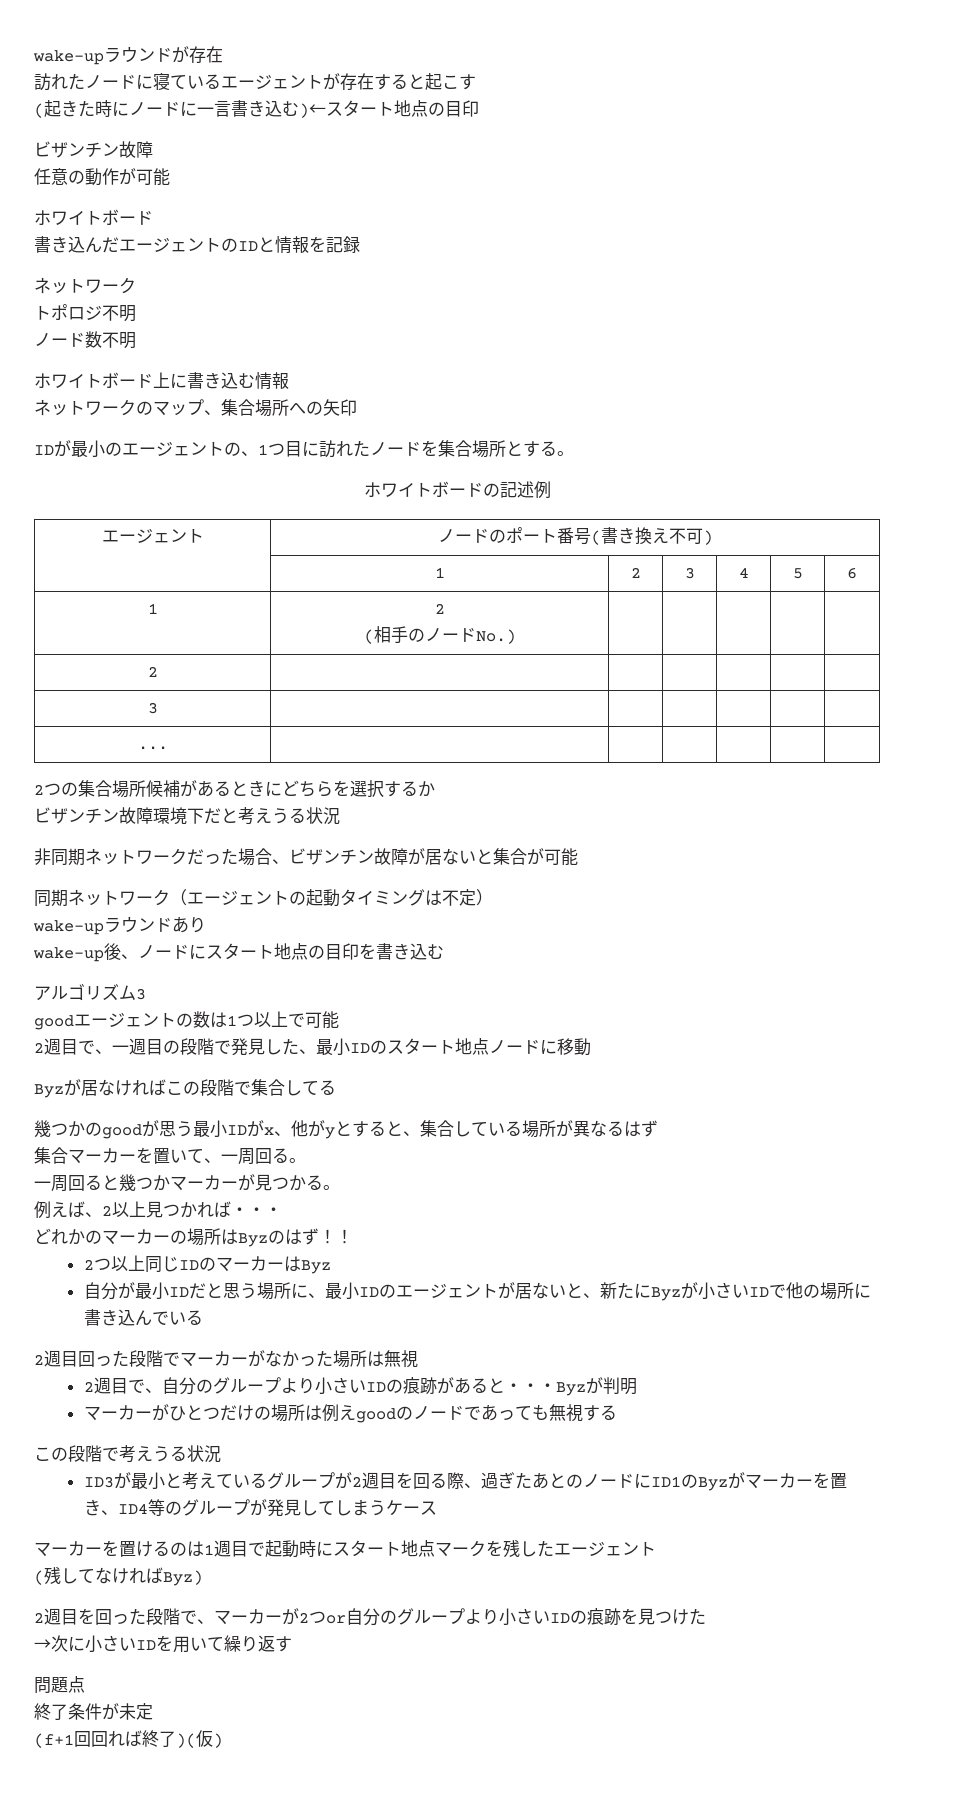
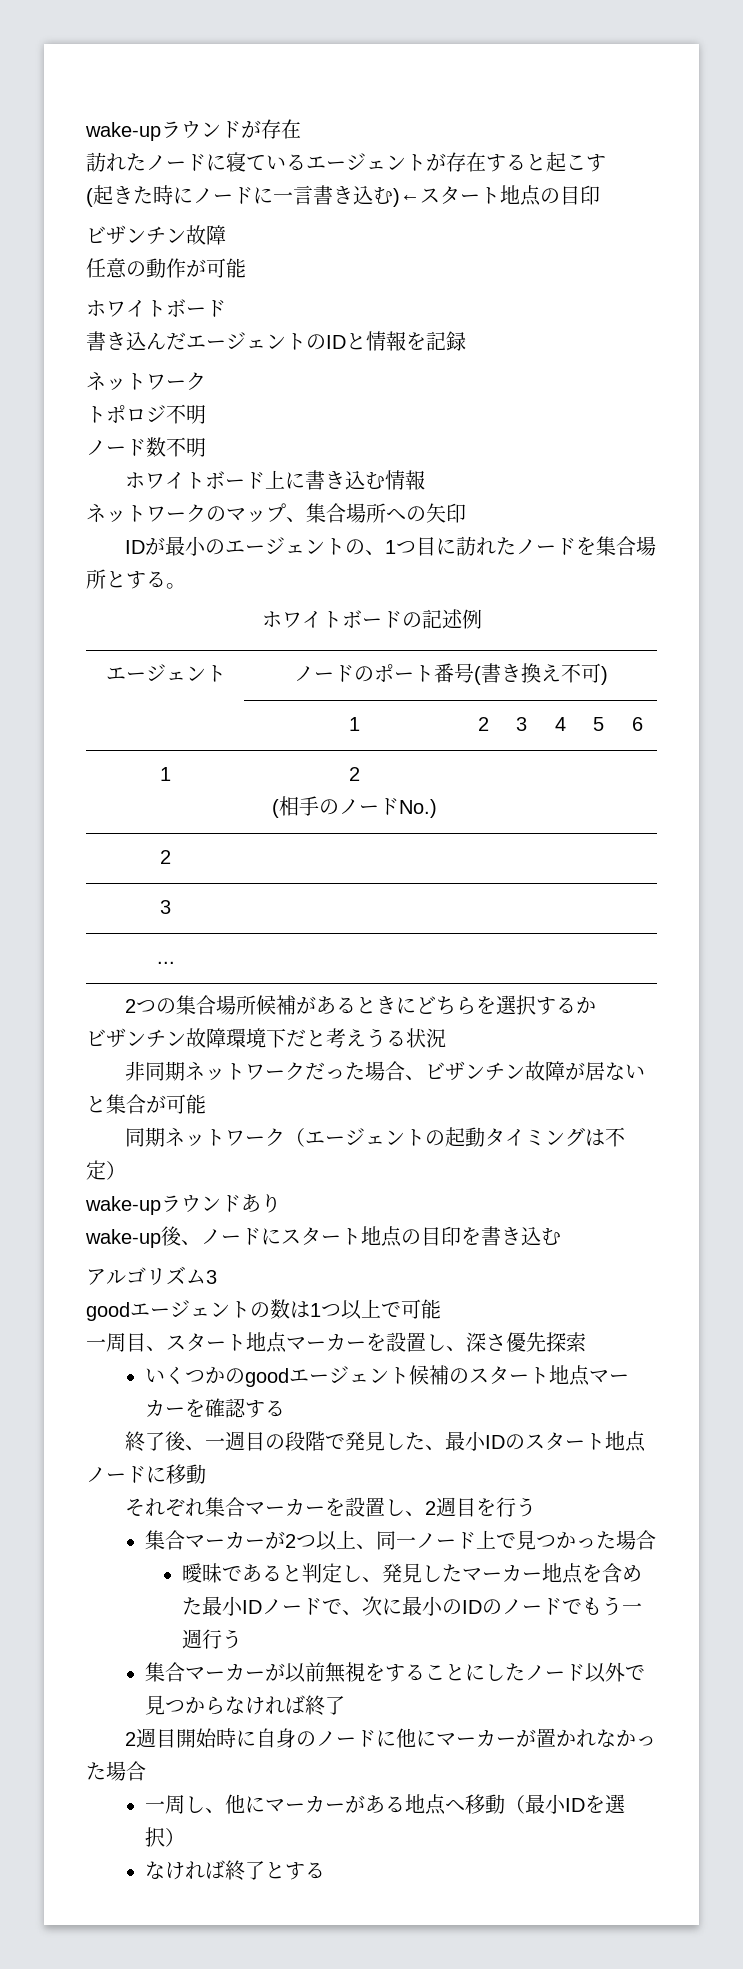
- 2週目で、一週目の段階で発見した、最小IDのスタート地点ノードに移動
+ 一周目、スタート地点マーカーを設置し、深さ優先探索
+ いくつかのgoodエージェント候補のスタート地点マーカーを確認する
+ 終了後、一週目の段階で発見した、最小IDのスタート地点ノードに移動
- Byzが居なければこの段階で集合してる
- 幾つかのgoodが思う最小IDがx、他がyとすると、集合している場所が異なるはず
- 集合マーカーを置いて、一周回る。
- 一周回ると幾つかマーカーが見つかる。
- 例えば、2以上見つかれば・・・
- どれかのマーカーの場所はByzのはず！！
- 2つ以上同じIDのマーカーはByz
- 自分が最小IDだと思う場所に、最小IDのエージェントが居ないと、新たにByzが小さいIDで他の場所に書き込んでいる
- 2週目回った段階でマーカーがなかった場所は無視
- 2週目で、自分のグループより小さいIDの痕跡があると・・・Byzが判明
- マーカーがひとつだけの場所は例えgoodのノードであっても無視する
- この段階で考えうる状況
- ID3が最小と考えているグループが2週目を回る際、過ぎたあとのノードにID1のByzがマーカーを置き、ID4等のグループが発見してしまうケース
- マーカーを置けるのは1週目で起動時にスタート地点マークを残したエージェント
- (残してなければByz)
- 2週目を回った段階で、マーカーが2つor自分のグループより小さいIDの痕跡を見つけた
- →次に小さいIDを用いて繰り返す
- 問題点
- 終了条件が未定
- (f+1回回れば終了)(仮)
+ それぞれ集合マーカーを設置し、2週目を行う
+ 集合マーカーが2つ以上、同一ノード上で見つかった場合
+ 曖昧であると判定し、発見したマーカー地点を含めた最小IDノードで、次に最小のIDのノードでもう一週行う
+ 集合マーカーが以前無視をすることにしたノード以外で見つからなければ終了
+ 2週目開始時に自身のノードに他にマーカーが置かれなかった場合
+ 一周し、他にマーカーがある地点へ移動（最小IDを選択）
+ なければ終了とする

